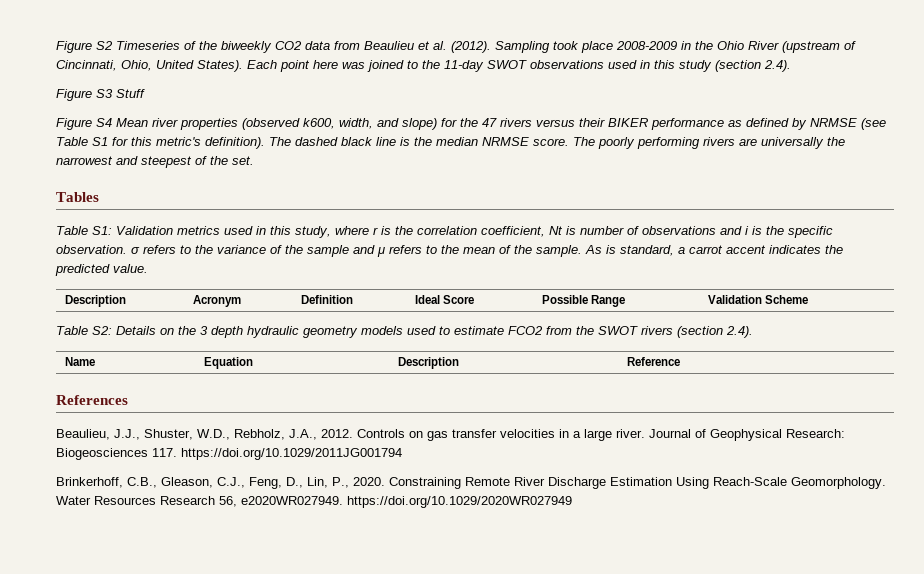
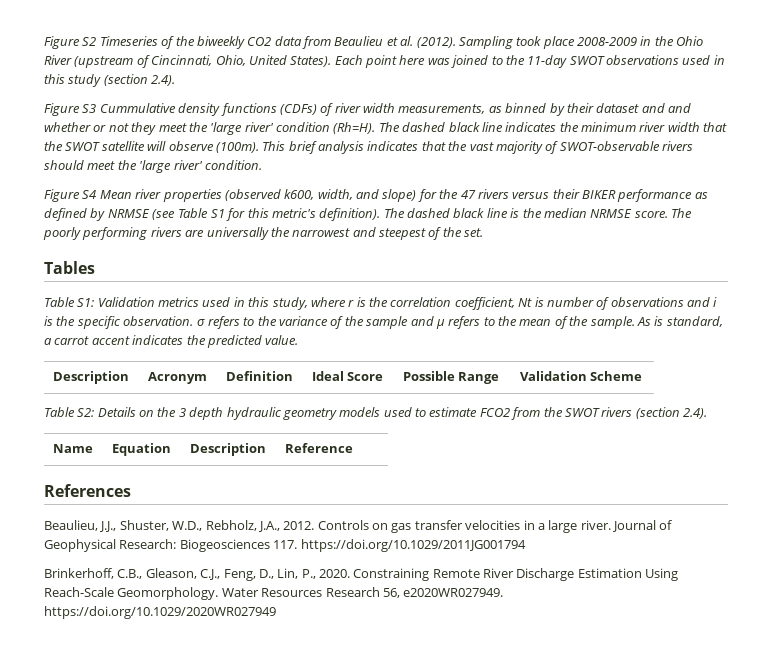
- Figure S3 Stuff
+ Figure S3 Cummulative density functions (CDFs) of river width measurements, as binned by their dataset and and whether or not they meet the 'large river' condition (Rh=H). The dashed black line indicates the minimum river width that the SWOT satellite will observe (100m). This brief analysis indicates that the vast majority of SWOT-observable rivers should meet the 'large river' condition.

